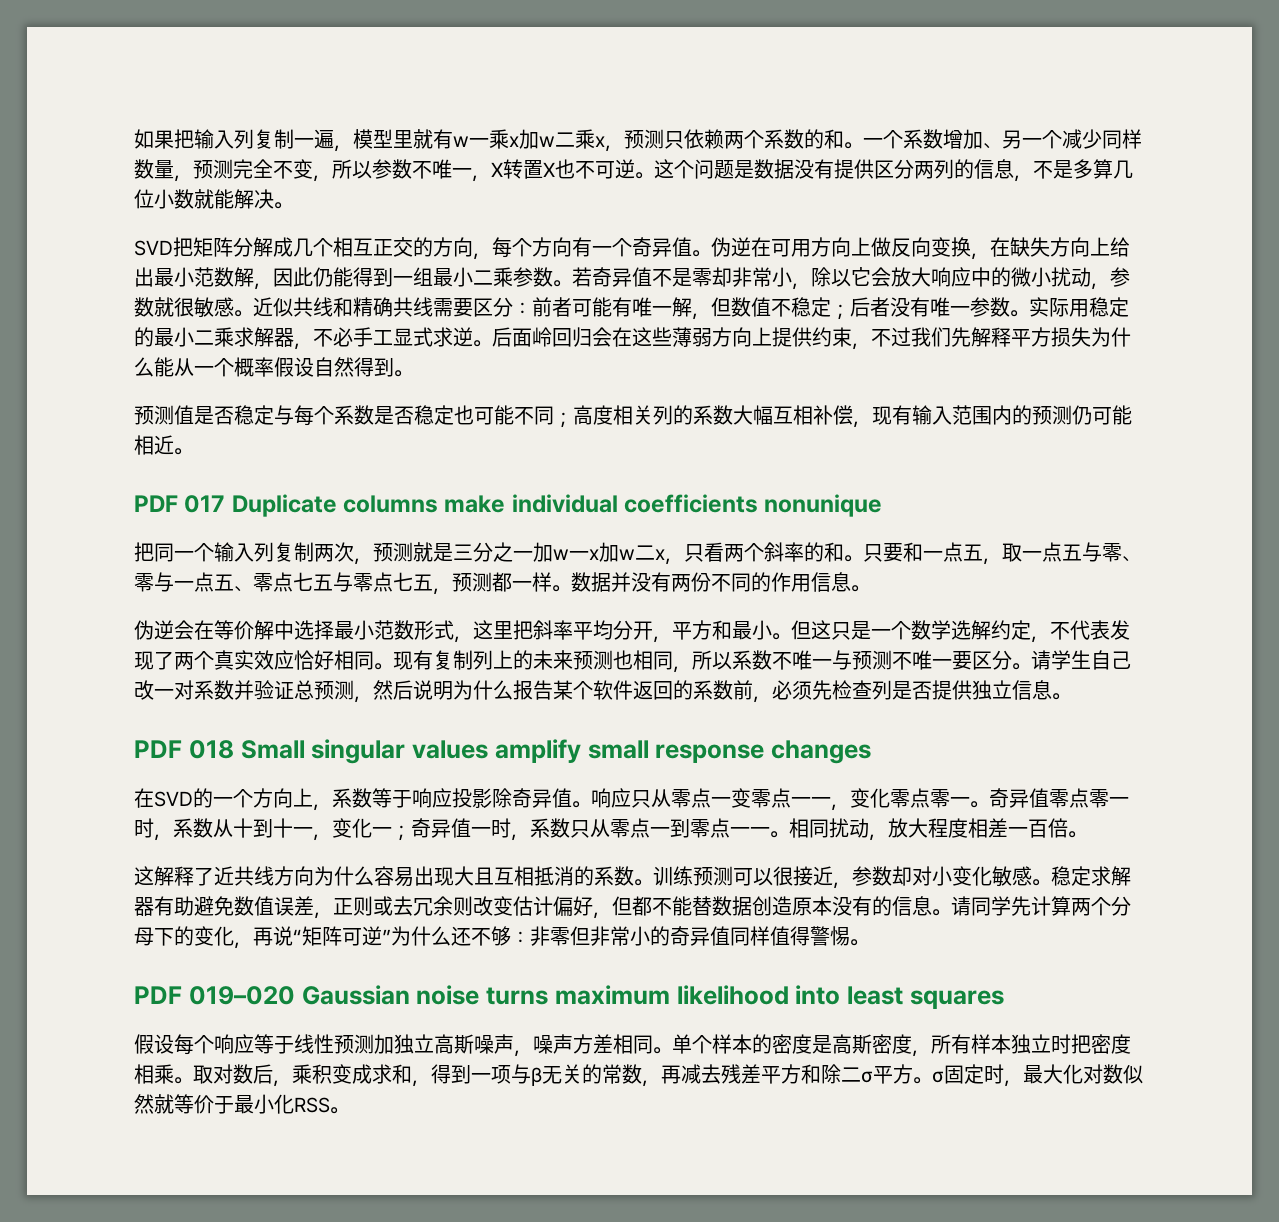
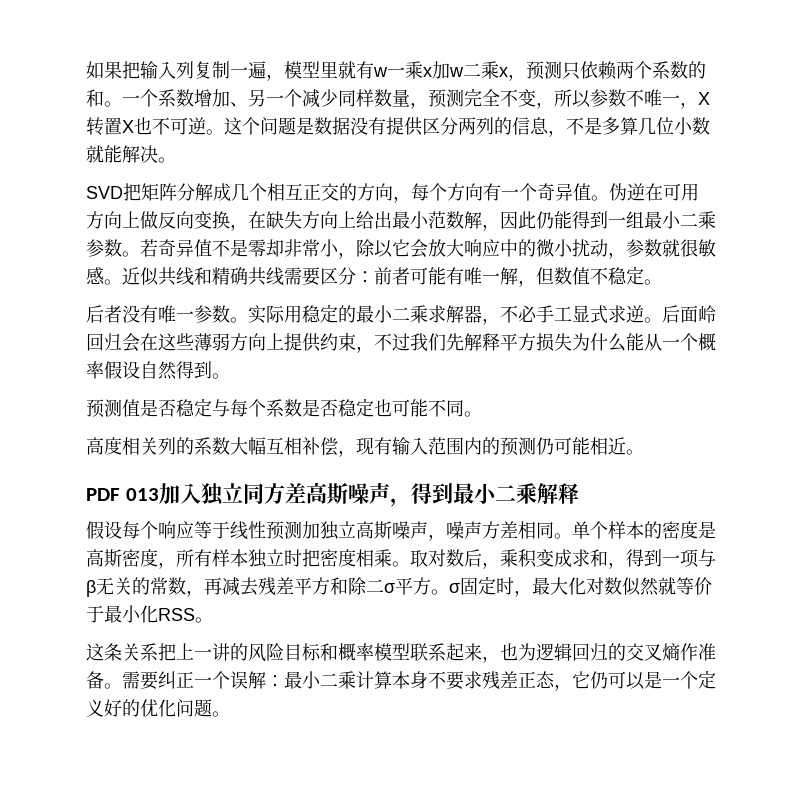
- 近似共线和精确共线需要区分：前者可能有唯一解，但数值不稳定；后者没有唯一参数。
+ 近似共线和精确共线需要区分：前者可能有唯一解，但数值不稳定。
+ 后者没有唯一参数。
- 预测值是否稳定与每个系数是否稳定也可能不同；高度相关列的系数大幅互相补偿，现有输入范围内的预测仍可能相近。
+ 预测值是否稳定与每个系数是否稳定也可能不同。
+ 高度相关列的系数大幅互相补偿，现有输入范围内的预测仍可能相近。
- PDF 017 Duplicate columns make individual coefficients nonunique
- 把同一个输入列复制两次，预测就是三分之一加w一x加w二x，只看两个斜率的和。只要和一点五，取一点五与零、零与一点五、零点七五与零点七五，预测都一样。数据并没有两份不同的作用信息。
- 伪逆会在等价解中选择最小范数形式，这里把斜率平均分开，平方和最小。但这只是一个数学选解约定，不代表发现了两个真实效应恰好相同。现有复制列上的未来预测也相同，所以系数不唯一与预测不唯一要区分。请学生自己改一对系数并验证总预测，然后说明为什么报告某个软件返回的系数前，必须先检查列是否提供独立信息。
- PDF 018 Small singular values amplify small response changes
- 在SVD的一个方向上，系数等于响应投影除奇异值。响应只从零点一变零点一一，变化零点零一。奇异值零点零一时，系数从十到十一，变化一；奇异值一时，系数只从零点一到零点一一。相同扰动，放大程度相差一百倍。
- 这解释了近共线方向为什么容易出现大且互相抵消的系数。训练预测可以很接近，参数却对小变化敏感。稳定求解器有助避免数值误差，正则或去冗余则改变估计偏好，但都不能替数据创造原本没有的信息。请同学先计算两个分母下的变化，再说“矩阵可逆”为什么还不够：非零但非常小的奇异值同样值得警惕。
- PDF 019–020 Gaussian noise turns maximum likelihood into least squares
+ PDF 013加入独立同方差高斯噪声，得到最小二乘解释
+ 这条关系把上一讲的风险目标和概率模型联系起来，也为逻辑回归的交叉熵作准备。需要纠正一个误解：最小二乘计算本身不要求残差正态，它仍可以是一个定义好的优化问题。

